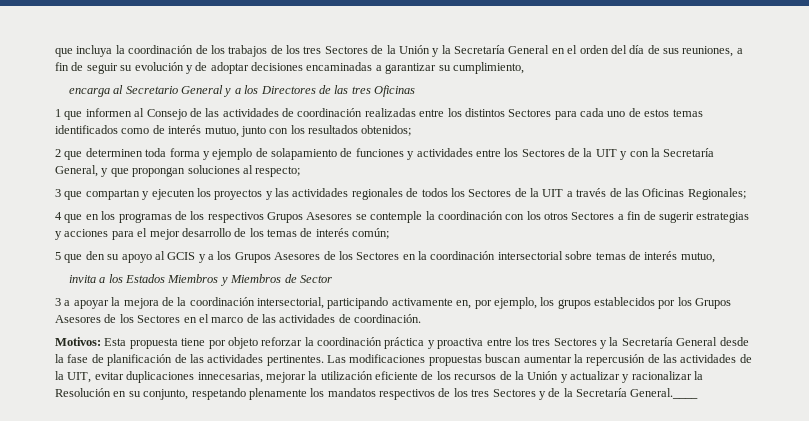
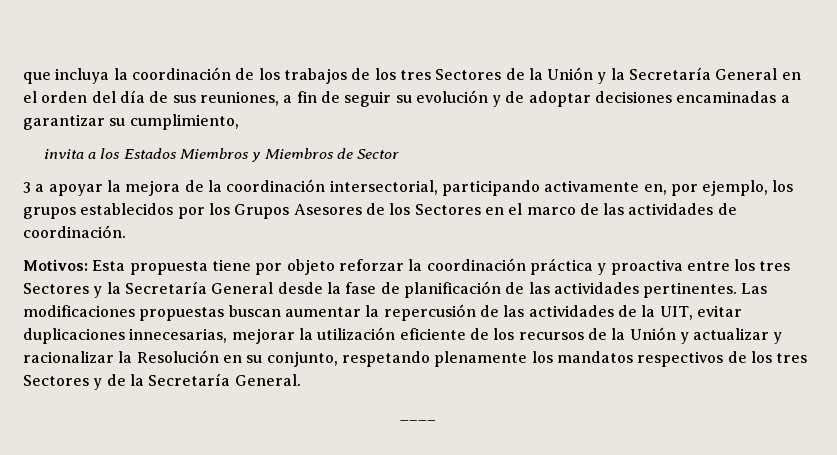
- encarga al Secretario General y a los Directores de las tres Oficinas
- 1 que informen al Consejo de las actividades de coordinación realizadas entre los distintos Sectores para cada uno de estos temas identificados como de interés mutuo, junto con los resultados obtenidos;
- 2 que determinen toda forma y ejemplo de solapamiento de funciones y actividades entre los Sectores de la UIT y con la Secretaría General, y que propongan soluciones al respecto;
- 3 que compartan y ejecuten los proyectos y las actividades regionales de todos los Sectores de la UIT a través de las Oficinas Regionales;
- 4 que en los programas de los respectivos Grupos Asesores se contemple la coordinación con los otros Sectores a fin de sugerir estrategias y acciones para el mejor desarrollo de los temas de interés común;
- 5 que den su apoyo al GCIS y a los Grupos Asesores de los Sectores en la coordinación intersectorial sobre temas de interés mutuo,
- Las modificaciones propuestas buscan aumentar la repercusión de las actividades de la UIT, evitar duplicaciones innecesarias, mejorar la utilización eficiente de los recursos de la Unión y actualizar y racionalizar la Resolución en su conjunto, respetando plenamente los mandatos respectivos de los tres Sectores y de la Secretaría General.____
+ Las modificaciones propuestas buscan aumentar la repercusión de las actividades de la UIT, evitar duplicaciones innecesarias, mejorar la utilización eficiente de los recursos de la Unión y actualizar y racionalizar la Resolución en su conjunto, respetando plenamente los mandatos respectivos de los tres Sectores y de la Secretaría General.
+ ____

